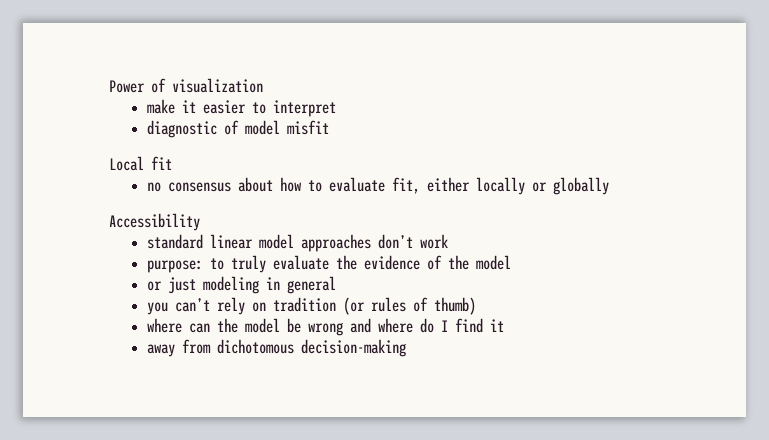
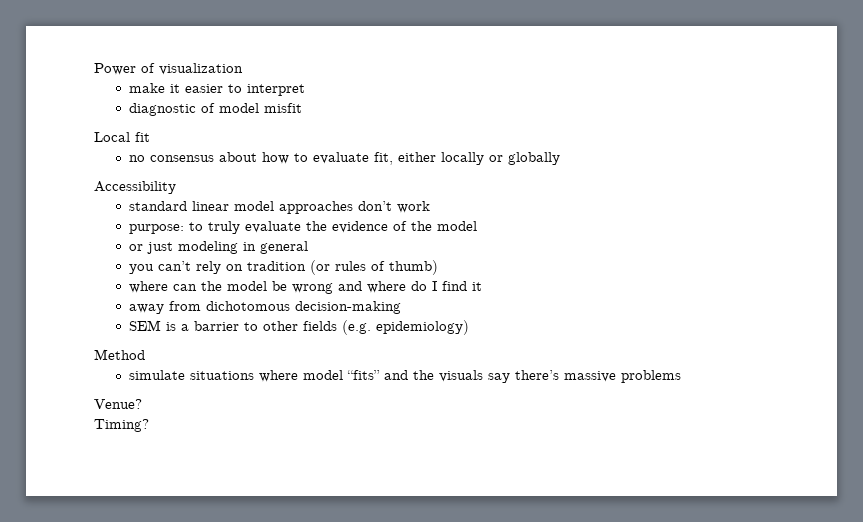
+ SEM is a barrier to other fields (e.g. epidemiology)
+ Method
+ simulate situations where model “fits” and the visuals say there’s massive problems
+ Venue?
+ Timing?

